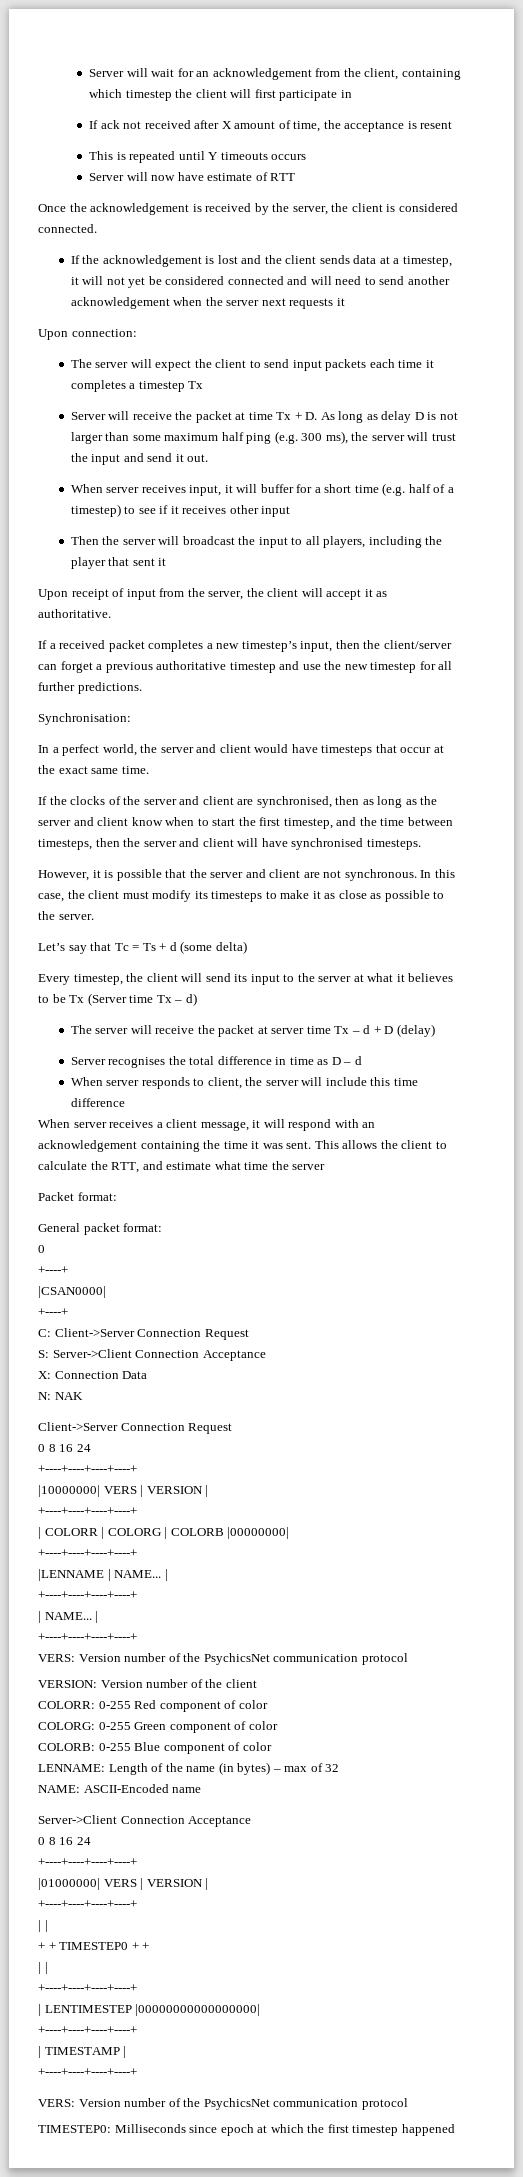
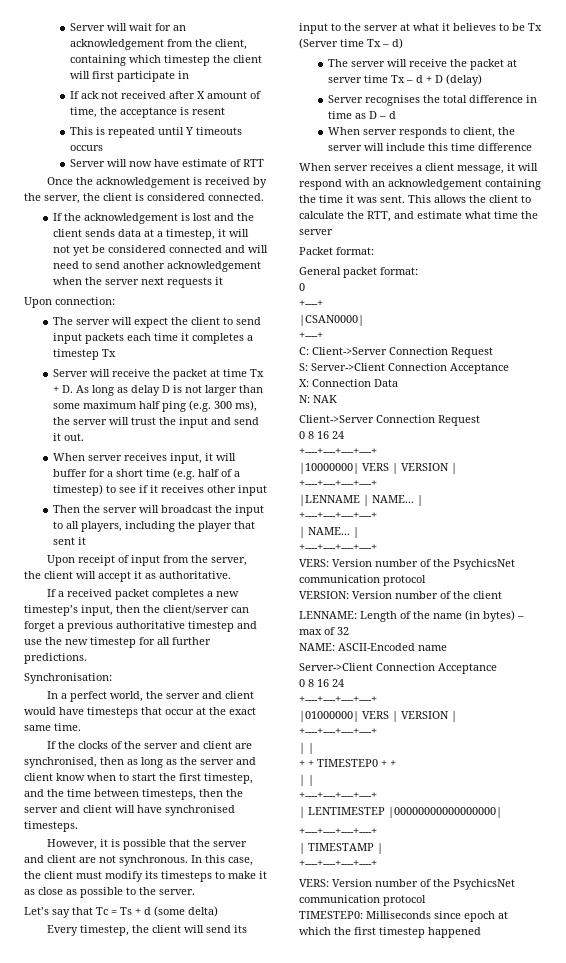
- | COLORR | COLORG | COLORB |00000000|
- +----+----+----+----+
- COLORR: 0-255 Red component of color
- COLORG: 0-255 Green component of color
- COLORB: 0-255 Blue component of color

